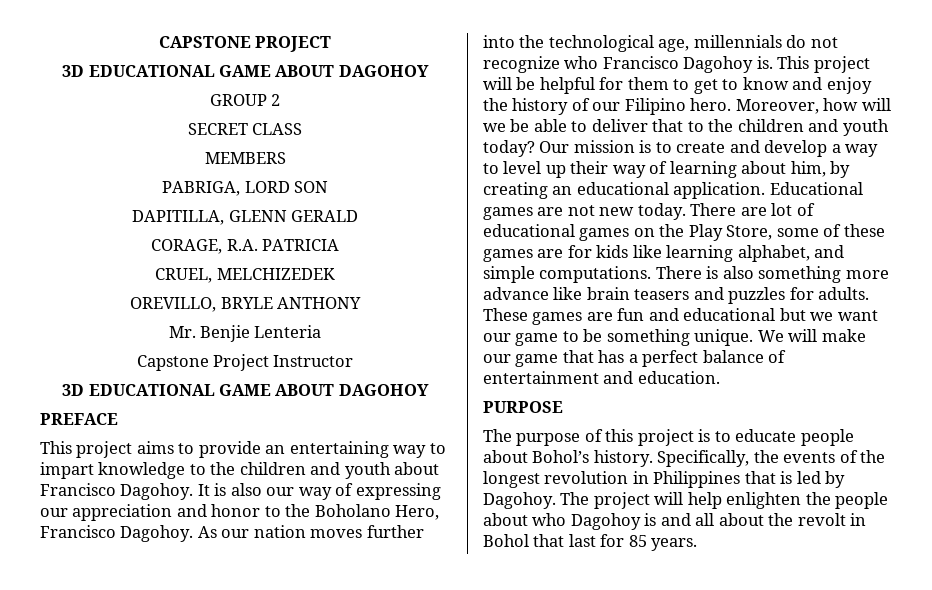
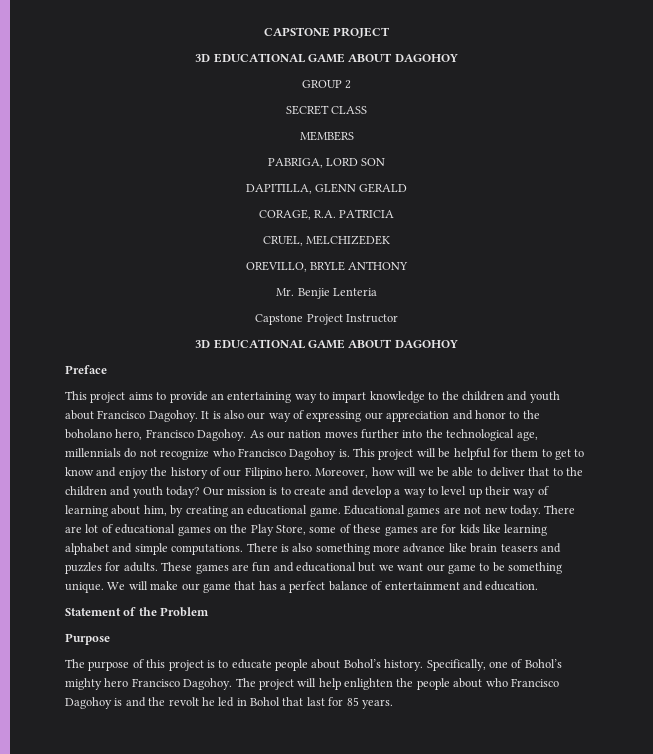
- PREFACE
+ Preface
- It is also our way of expressing our appreciation and honor to the Boholano Hero, Francisco Dagohoy.
+ It is also our way of expressing our appreciation and honor to the boholano hero, Francisco Dagohoy.
- Our mission is to create and develop a way to level up their way of learning about him, by creating an educational application.
+ Our mission is to create and develop a way to level up their way of learning about him, by creating an educational game.
- There are lot of educational games on the Play Store, some of these games are for kids like learning alphabet, and simple computations.
+ There are lot of educational games on the Play Store, some of these games are for kids like learning alphabet and simple computations.
- PURPOSE
+ Statement of the Problem
+ Purpose
- Specifically, the events of the longest revolution in Philippines that is led by Dagohoy.
+ Specifically, one of Bohol’s mighty hero Francisco Dagohoy.
- The project will help enlighten the people about who Dagohoy is and all about the revolt in Bohol that last for 85 years.
+ The project will help enlighten the people about who Francisco Dagohoy is and the revolt he led in Bohol that last for 85 years.

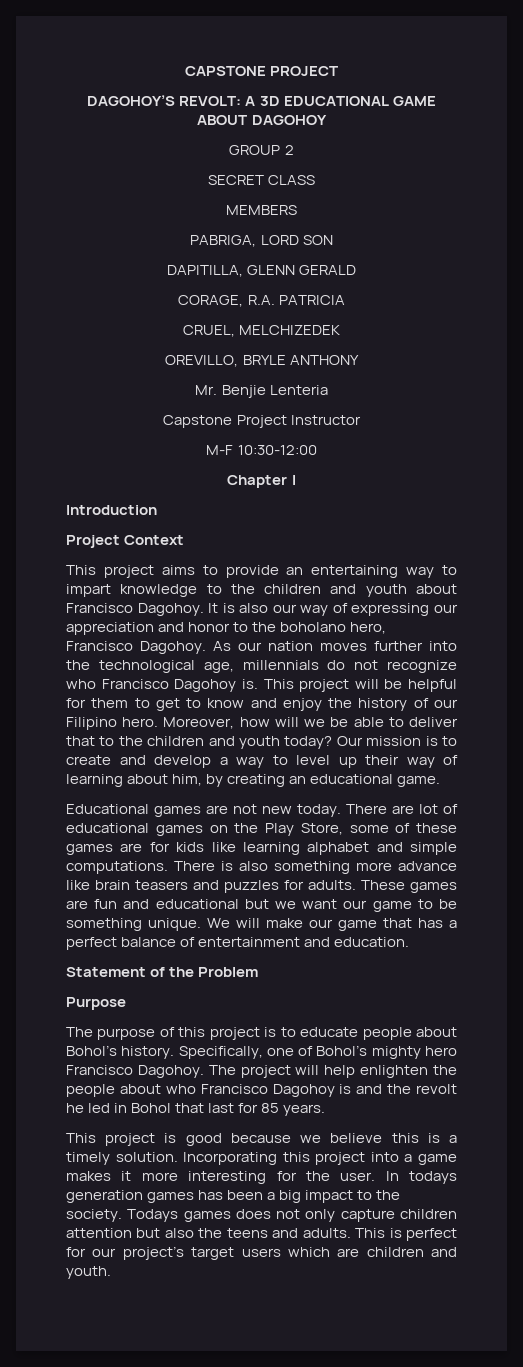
  CAPSTONE PROJECT
- 3D EDUCATIONAL GAME ABOUT DAGOHOY
+ DAGOHOY’S REVOLT: A 3D EDUCATIONAL GAME ABOUT DAGOHOY
  Capstone Project Instructor
- 3D EDUCATIONAL GAME ABOUT DAGOHOY
- Preface
+ M-F 10:30-12:00
+ Chapter I
+ Introduction
+ Project Context
- Our mission is to create and develop a way to level up their way of learning about him, by creating an educational game. Educational games are not new today.
+ Our mission is to create and develop a way to level up their way of learning about him, by creating an educational game.
+ Educational games are not new today.
+ This project is good because we believe this is a timely solution. Incorporating this project into a game makes it more interesting for the user. In todays generation games has been a big impact to the society. Todays games does not only capture children attention but also the teens and adults. This is perfect for our project’s target users which are children and youth.

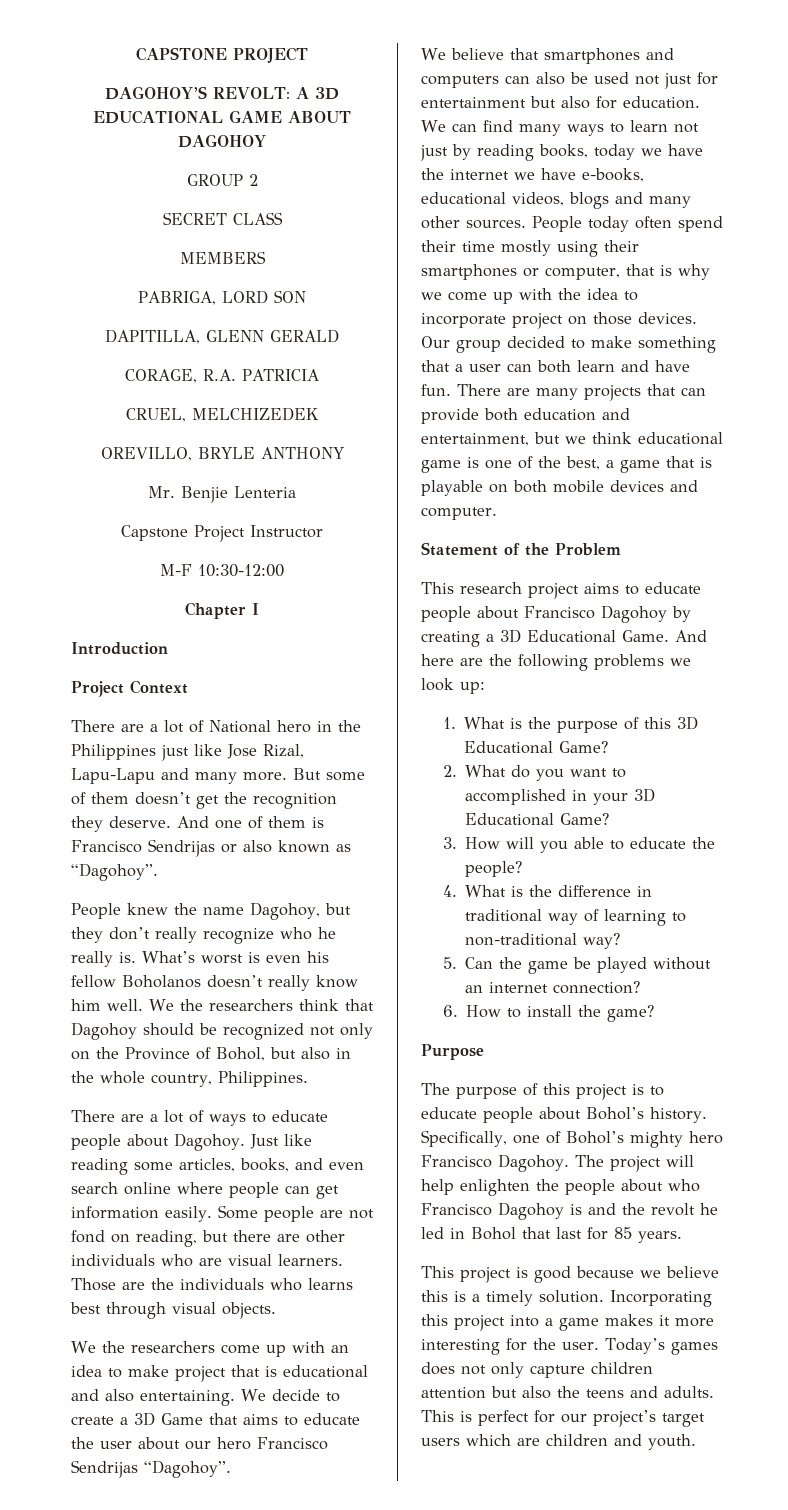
- This project aims to provide an entertaining way to impart knowledge to the children and youth about Francisco Dagohoy. It is also our way of expressing our appreciation and honor to the boholano hero, Francisco Dagohoy. As our nation moves further into the technological age, millennials do not recognize who Francisco Dagohoy is. This project will be helpful for them to get to know and enjoy the history of our Filipino hero. Moreover, how will we be able to deliver that to the children and youth today? Our mission is to create and develop a way to level up their way of learning about him, by creating an educational game.
- Educational games are not new today. There are lot of educational games on the Play Store, some of these games are for kids like learning alphabet and simple computations. There is also something more advance like brain teasers and puzzles for adults. These games are fun and educational but we want our game to be something unique. We will make our game that has a perfect balance of entertainment and education.
+ There are a lot of National hero in the Philippines just like Jose Rizal, Lapu-Lapu and many more. But some of them doesn’t get the recognition they deserve. And one of them is Francisco Sendrijas or also known as “Dagohoy”.
+ People knew the name Dagohoy, but they don’t really recognize who he really is. What’s worst is even his fellow Boholanos doesn’t really know him well. We the researchers think that Dagohoy should be recognized not only on the Province of Bohol, but also in the whole country, Philippines.
+ There are a lot of ways to educate people about Dagohoy. Just like reading some articles, books, and even search online where people can get information easily. Some people are not fond on reading, but there are other individuals who are visual learners. Those are the individuals who learns best through visual objects.
+ We the researchers come up with an idea to make project that is educational and also entertaining. We decide to create a 3D Game that aims to educate the user about our hero Francisco Sendrijas “Dagohoy”.
+ We believe that smartphones and computers can also be used not just for entertainment but also for education. We can find many ways to learn not just by reading books, today we have the internet we have e-books, educational videos, blogs and many other sources. People today often spend their time mostly using their smartphones or computer, that is why we come up with the idea to incorporate project on those devices. Our group decided to make something that a user can both learn and have fun. There are many projects that can provide both education and entertainment, but we think educational game is one of the best, a game that is playable on both mobile devices and computer.
  Statement of the Problem
+ This research project aims to educate people about Francisco Dagohoy by creating a 3D Educational Game. And here are the following problems we look up:
+ 1. What is the purpose of this 3D Educational Game?
+ 2. What do you want to accomplished in your 3D Educational Game?
+ 3. How will you able to educate the people?
+ 4. What is the difference in traditional way of learning to non-traditional way?
+ 5. Can the game be played without an internet connection?
+ 6. How to install the game?
- In todays generation games has been a big impact to the society. Todays games does not only capture children attention but also the teens and adults.
+ Today’s games does not only capture children attention but also the teens and adults.

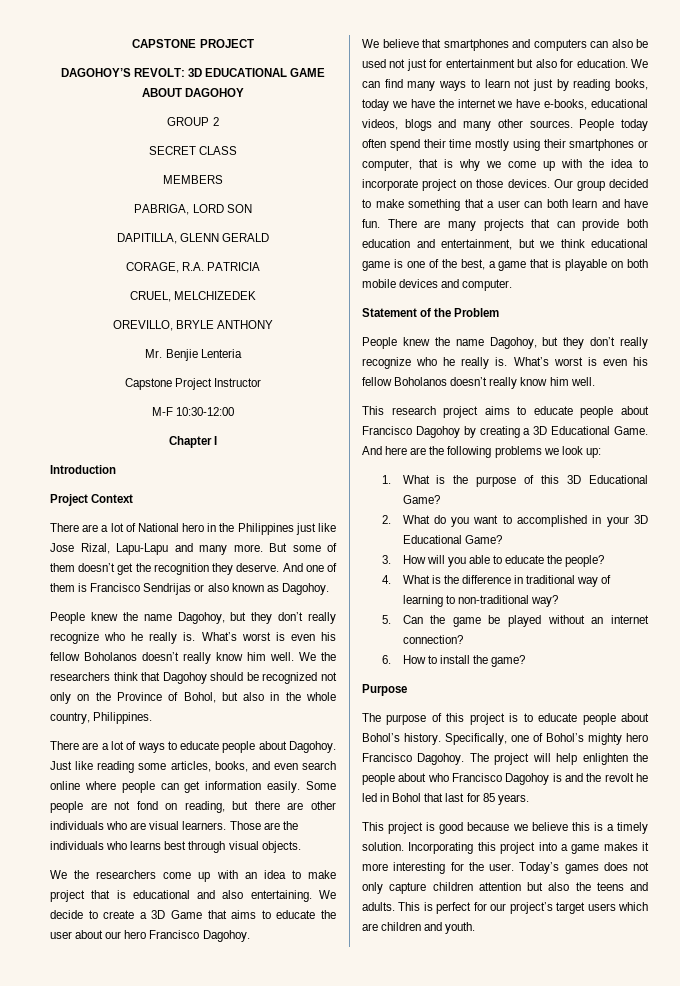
- DAGOHOY’S REVOLT: A 3D EDUCATIONAL GAME ABOUT DAGOHOY
+ DAGOHOY’S REVOLT: 3D EDUCATIONAL GAME ABOUT DAGOHOY
- And one of them is Francisco Sendrijas or also known as “Dagohoy”.
+ And one of them is Francisco Sendrijas or also known as Dagohoy.
- We decide to create a 3D Game that aims to educate the user about our hero Francisco Sendrijas “Dagohoy”.
+ We decide to create a 3D Game that aims to educate the user about our hero Francisco Dagohoy.
  Statement of the Problem
+ People knew the name Dagohoy, but they don’t really recognize who he really is. What’s worst is even his fellow Boholanos doesn’t really know him well.

